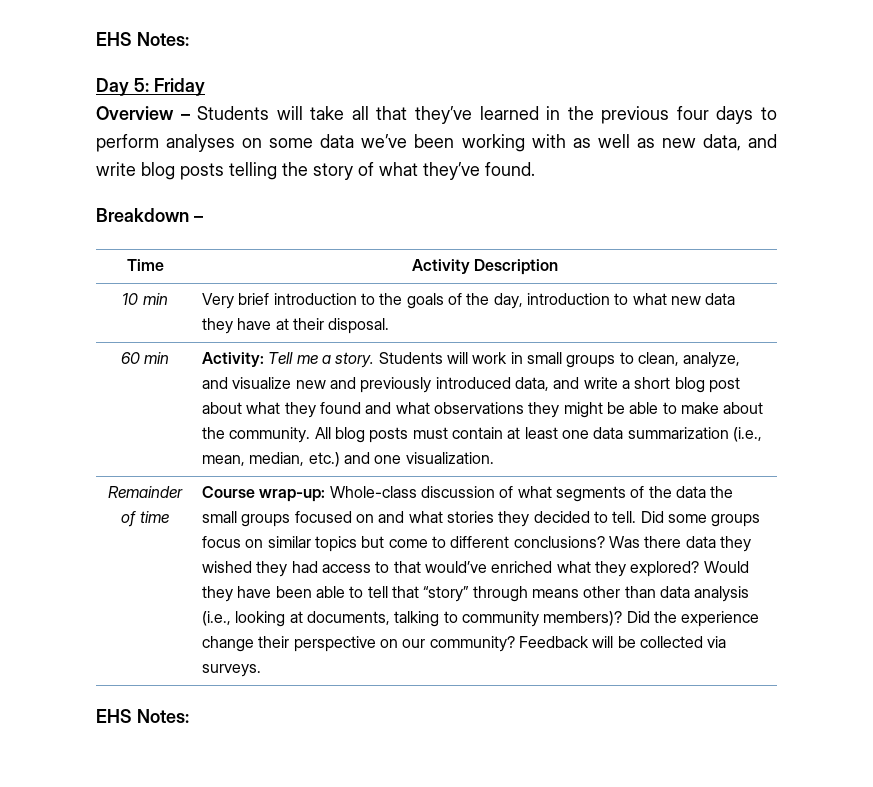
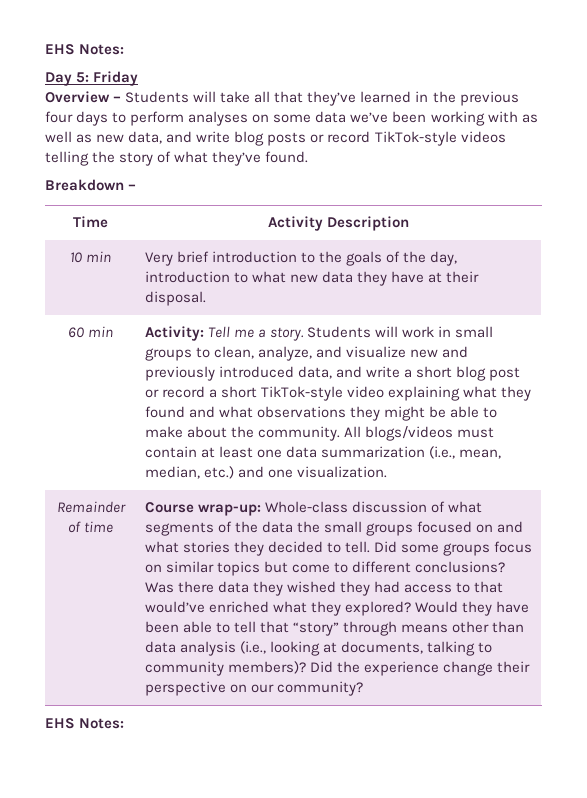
- Overview – Students will take all that they’ve learned in the previous four days to perform analyses on some data we’ve been working with as well as new data, and write blog posts telling the story of what they’ve found.
+ Overview – Students will take all that they’ve learned in the previous four days to perform analyses on some data we’ve been working with as well as new data, and write blog posts or record TikTok-style videos telling the story of what they’ve found.
- Students will work in small groups to clean, analyze, and visualize new and previously introduced data, and write a short blog post about what they found and what observations they might be able to make about the community.
+ Students will work in small groups to clean, analyze, and visualize new and previously introduced data, and write a short blog post or record a short TikTok-style video explaining what they found and what observations they might be able to make about the community.
- All blog posts must contain at least one data summarization (i.e., mean, median, etc.) and one visualization.
+ All blogs/videos must contain at least one data summarization (i.e., mean, median, etc.) and one visualization.
- Feedback will be collected via surveys.

